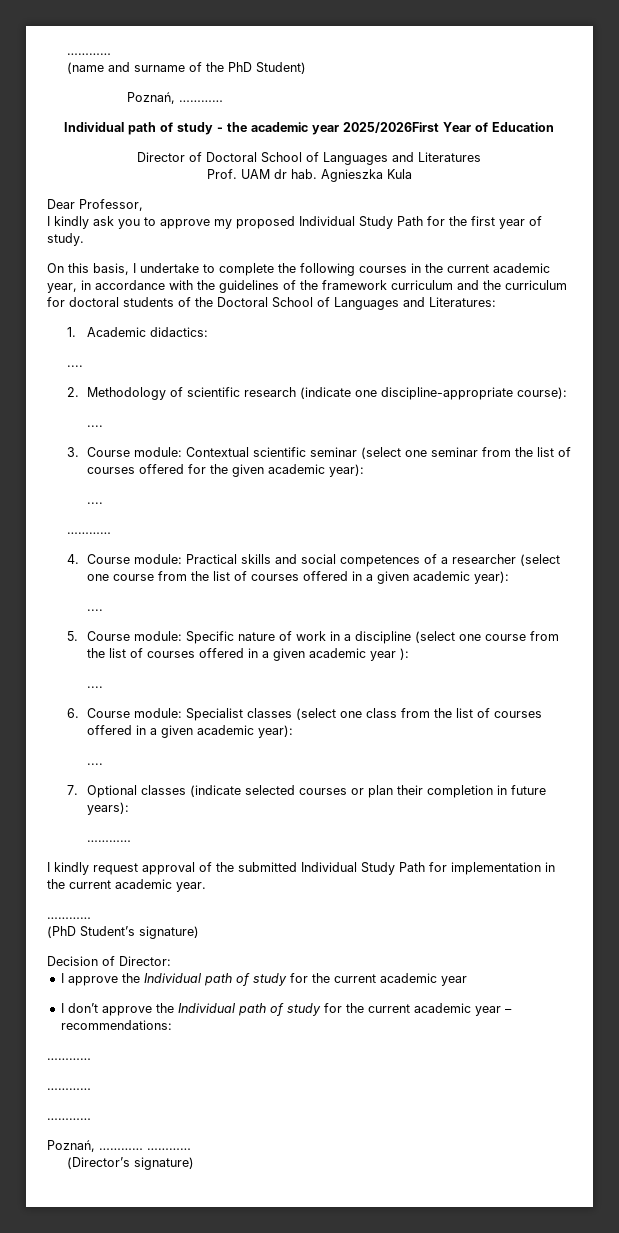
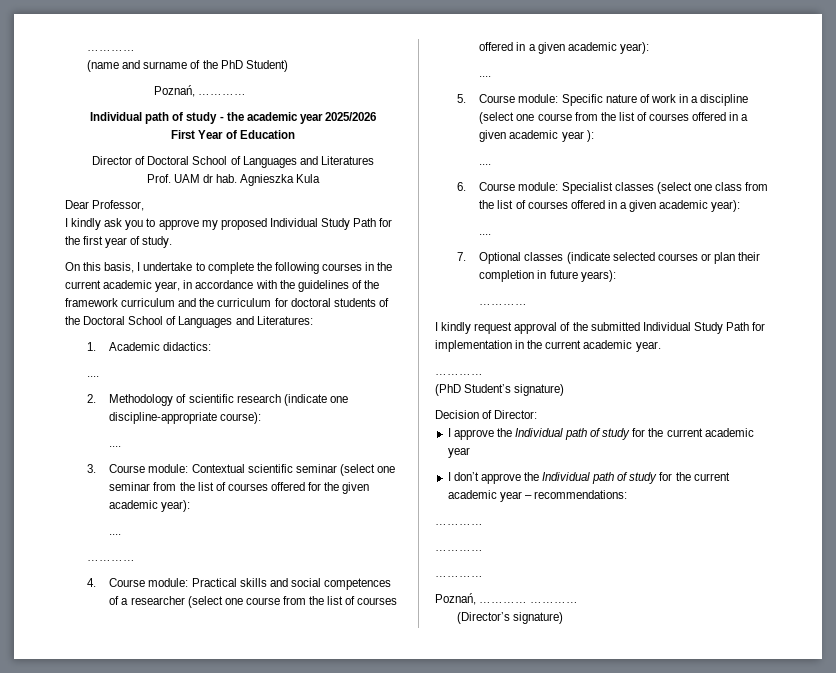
- Individual path of study - the academic year 2025/2026First Year of Education
+ Individual path of study - the academic year 2025/2026
+ First Year of Education

